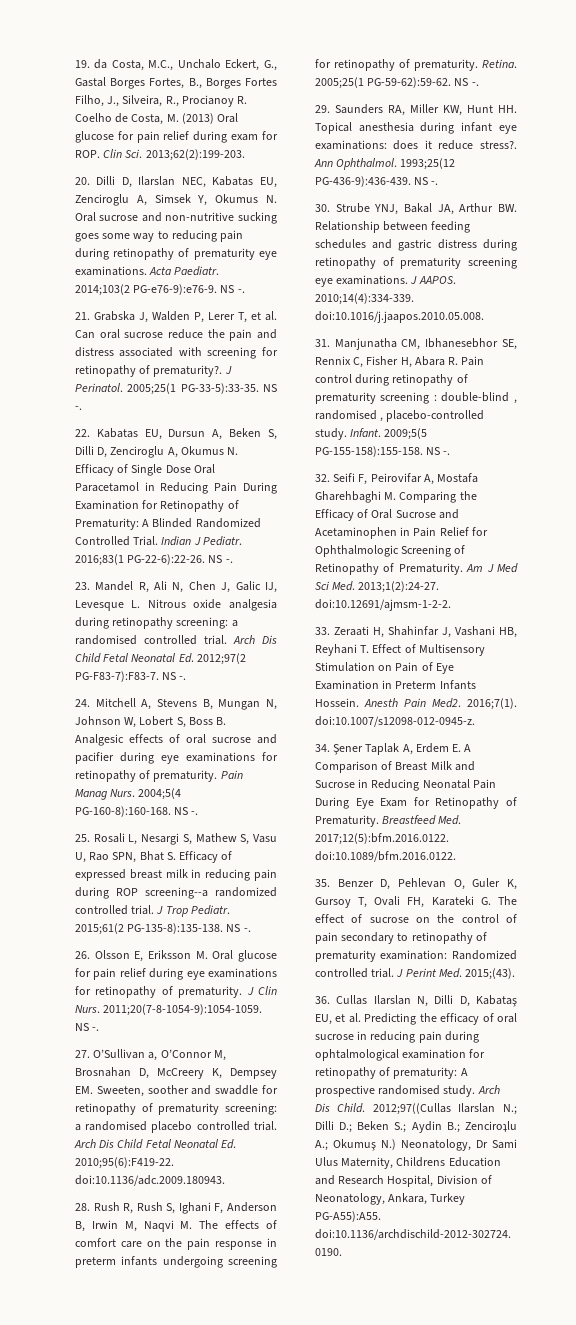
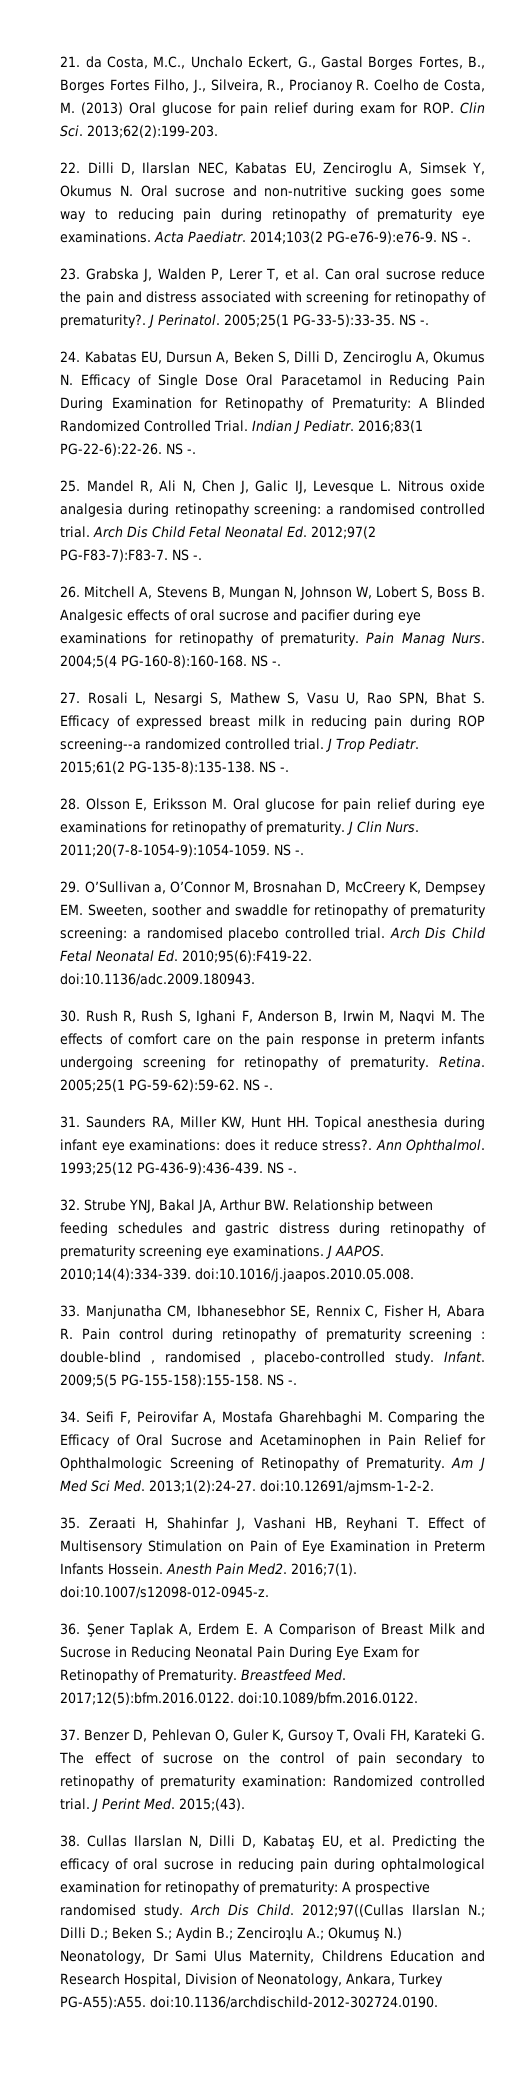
- 19. da Costa, M.C., Unchalo Eckert, G., Gastal Borges Fortes, B., Borges Fortes Filho, J., Silveira, R., Procianoy R. Coelho de Costa, M. (2013) Oral glucose for pain relief during exam for ROP. Clin Sci. 2013;62(2):199-203.
+ 21. da Costa, M.C., Unchalo Eckert, G., Gastal Borges Fortes, B., Borges Fortes Filho, J., Silveira, R., Procianoy R. Coelho de Costa, M. (2013) Oral glucose for pain relief during exam for ROP. Clin Sci. 2013;62(2):199-203.
- 20. Dilli D, Ilarslan NEC, Kabatas EU, Zenciroglu A, Simsek Y, Okumus N. Oral sucrose and non-nutritive sucking goes some way to reducing pain during retinopathy of prematurity eye examinations.
+ 22. Dilli D, Ilarslan NEC, Kabatas EU, Zenciroglu A, Simsek Y, Okumus N. Oral sucrose and non-nutritive sucking goes some way to reducing pain during retinopathy of prematurity eye examinations.
- 21. Grabska J, Walden P, Lerer T, et al. Can oral sucrose reduce the pain and distress associated with screening for retinopathy of prematurity?.
+ 23. Grabska J, Walden P, Lerer T, et al. Can oral sucrose reduce the pain and distress associated with screening for retinopathy of prematurity?.
- 22. Kabatas EU, Dursun A, Beken S, Dilli D, Zenciroglu A, Okumus N. Efficacy of Single Dose Oral Paracetamol in Reducing Pain During Examination for Retinopathy of Prematurity: A Blinded Randomized Controlled Trial.
+ 24. Kabatas EU, Dursun A, Beken S, Dilli D, Zenciroglu A, Okumus N. Efficacy of Single Dose Oral Paracetamol in Reducing Pain During Examination for Retinopathy of Prematurity: A Blinded Randomized Controlled Trial.
- 23. Mandel R, Ali N, Chen J, Galic IJ, Levesque L. Nitrous oxide analgesia during retinopathy screening: a randomised controlled trial.
+ 25. Mandel R, Ali N, Chen J, Galic IJ, Levesque L. Nitrous oxide analgesia during retinopathy screening: a randomised controlled trial.
- 24. Mitchell A, Stevens B, Mungan N, Johnson W, Lobert S, Boss B. Analgesic effects of oral sucrose and pacifier during eye examinations for retinopathy of prematurity.
+ 26. Mitchell A, Stevens B, Mungan N, Johnson W, Lobert S, Boss B. Analgesic effects of oral sucrose and pacifier during eye examinations for retinopathy of prematurity.
- 25. Rosali L, Nesargi S, Mathew S, Vasu U, Rao SPN, Bhat S. Efficacy of expressed breast milk in reducing pain during ROP screening--a randomized controlled trial.
+ 27. Rosali L, Nesargi S, Mathew S, Vasu U, Rao SPN, Bhat S. Efficacy of expressed breast milk in reducing pain during ROP screening--a randomized controlled trial.
- 26. Olsson E, Eriksson M. Oral glucose for pain relief during eye examinations for retinopathy of prematurity.
+ 28. Olsson E, Eriksson M. Oral glucose for pain relief during eye examinations for retinopathy of prematurity.
- 27. O’Sullivan a, O’Connor M, Brosnahan D, McCreery K, Dempsey EM. Sweeten, soother and swaddle for retinopathy of prematurity screening: a randomised placebo controlled trial.
+ 29. O’Sullivan a, O’Connor M, Brosnahan D, McCreery K, Dempsey EM. Sweeten, soother and swaddle for retinopathy of prematurity screening: a randomised placebo controlled trial.
- 28. Rush R, Rush S, Ighani F, Anderson B, Irwin M, Naqvi M. The effects of comfort care on the pain response in preterm infants undergoing screening for retinopathy of prematurity.
+ 30. Rush R, Rush S, Ighani F, Anderson B, Irwin M, Naqvi M. The effects of comfort care on the pain response in preterm infants undergoing screening for retinopathy of prematurity.
- 29. Saunders RA, Miller KW, Hunt HH. Topical anesthesia during infant eye examinations: does it reduce stress?.
+ 31. Saunders RA, Miller KW, Hunt HH. Topical anesthesia during infant eye examinations: does it reduce stress?.
- 30. Strube YNJ, Bakal JA, Arthur BW. Relationship between feeding schedules and gastric distress during retinopathy of prematurity screening eye examinations.
+ 32. Strube YNJ, Bakal JA, Arthur BW. Relationship between feeding schedules and gastric distress during retinopathy of prematurity screening eye examinations.
- 31. Manjunatha CM, Ibhanesebhor SE, Rennix C, Fisher H, Abara R. Pain control during retinopathy of prematurity screening : double-blind , randomised , placebo-controlled study.
+ 33. Manjunatha CM, Ibhanesebhor SE, Rennix C, Fisher H, Abara R. Pain control during retinopathy of prematurity screening : double-blind , randomised , placebo-controlled study.
- 32. Seifi F, Peirovifar A, Mostafa Gharehbaghi M. Comparing the Efficacy of Oral Sucrose and Acetaminophen in Pain Relief for Ophthalmologic Screening of Retinopathy of Prematurity.
+ 34. Seifi F, Peirovifar A, Mostafa Gharehbaghi M. Comparing the Efficacy of Oral Sucrose and Acetaminophen in Pain Relief for Ophthalmologic Screening of Retinopathy of Prematurity.
- 33. Zeraati H, Shahinfar J, Vashani HB, Reyhani T. Effect of Multisensory Stimulation on Pain of Eye Examination in Preterm Infants Hossein.
+ 35. Zeraati H, Shahinfar J, Vashani HB, Reyhani T. Effect of Multisensory Stimulation on Pain of Eye Examination in Preterm Infants Hossein.
- 34. Şener Taplak A, Erdem E. A Comparison of Breast Milk and Sucrose in Reducing Neonatal Pain During Eye Exam for Retinopathy of Prematurity.
+ 36. Şener Taplak A, Erdem E. A Comparison of Breast Milk and Sucrose in Reducing Neonatal Pain During Eye Exam for Retinopathy of Prematurity.
- 35. Benzer D, Pehlevan O, Guler K, Gursoy T, Ovali FH, Karateki G. The effect of sucrose on the control of pain secondary to retinopathy of prematurity examination: Randomized controlled trial.
+ 37. Benzer D, Pehlevan O, Guler K, Gursoy T, Ovali FH, Karateki G. The effect of sucrose on the control of pain secondary to retinopathy of prematurity examination: Randomized controlled trial.
- 36. Cullas Ilarslan N, Dilli D, Kabataş EU, et al. Predicting the efficacy of oral sucrose in reducing pain during ophtalmological examination for retinopathy of prematurity: A prospective randomised study.
+ 38. Cullas Ilarslan N, Dilli D, Kabataş EU, et al. Predicting the efficacy of oral sucrose in reducing pain during ophtalmological examination for retinopathy of prematurity: A prospective randomised study.

